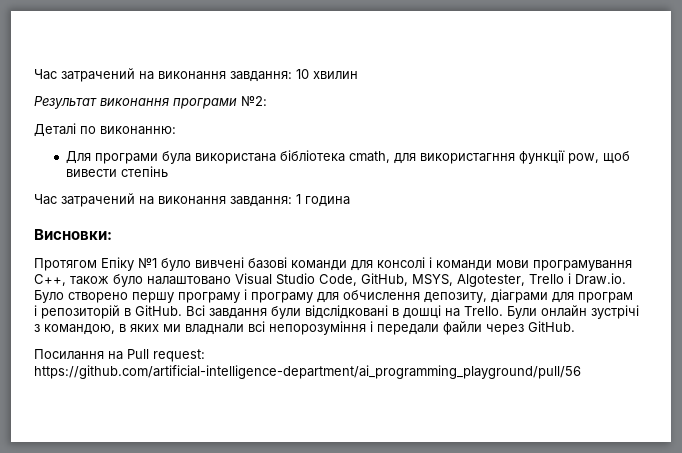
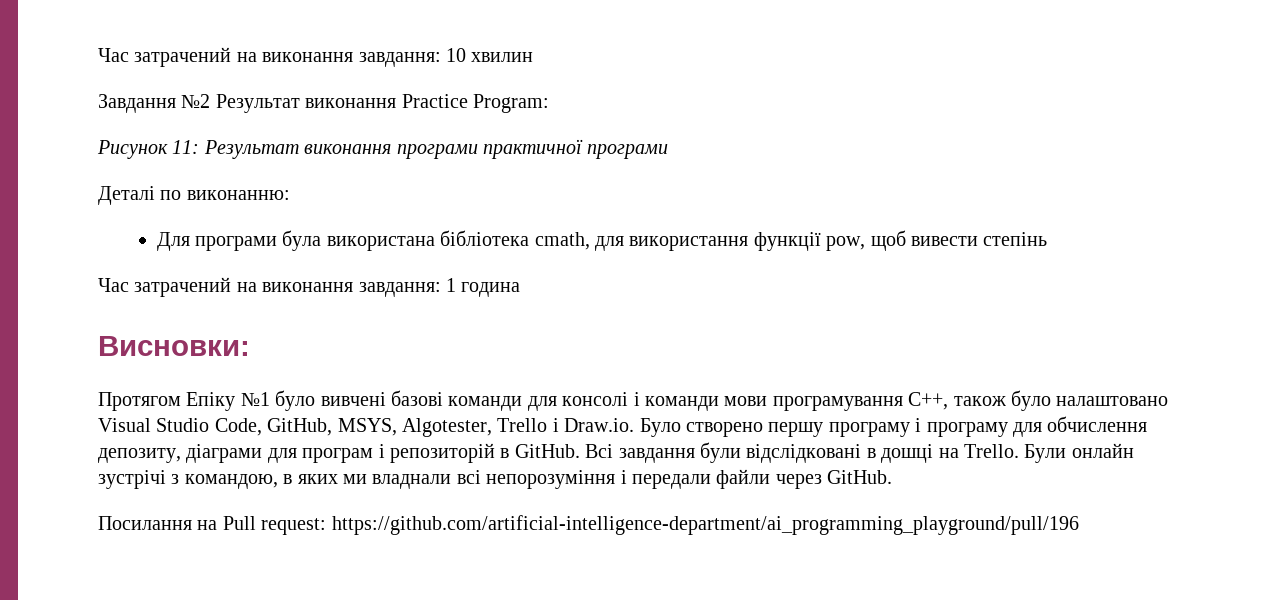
- Результат виконання програми №2:
+ Завдання №2 Результат виконання Practice Program:
+ Рисунок 11: Результат виконання програми практичної програми
- Для програми була використана бібліотека cmath, для використагння функції pow, щоб вивести степінь
+ Для програми була використана бібліотека cmath, для використання функції pow, щоб вивести степінь
- Посилання на Pull request: https://github.com/artificial-intelligence-department/ai_programming_playground/pull/56
+ Посилання на Pull request: https://github.com/artificial-intelligence-department/ai_programming_playground/pull/196

